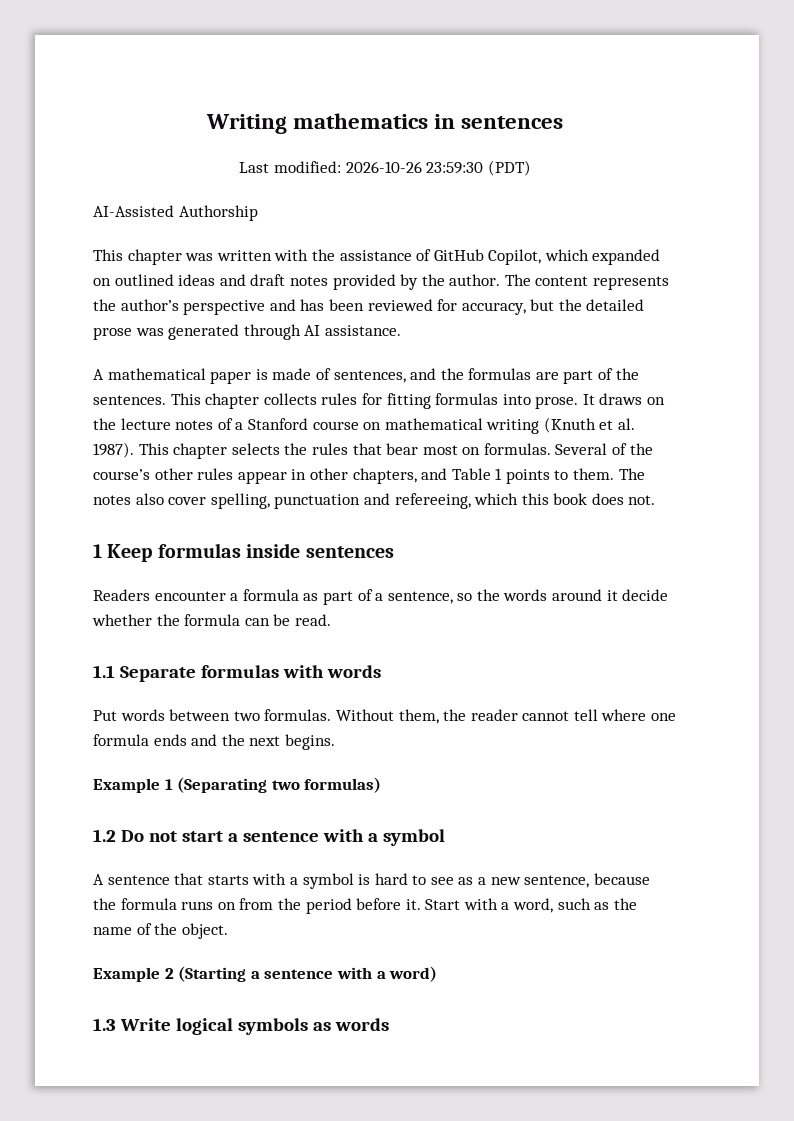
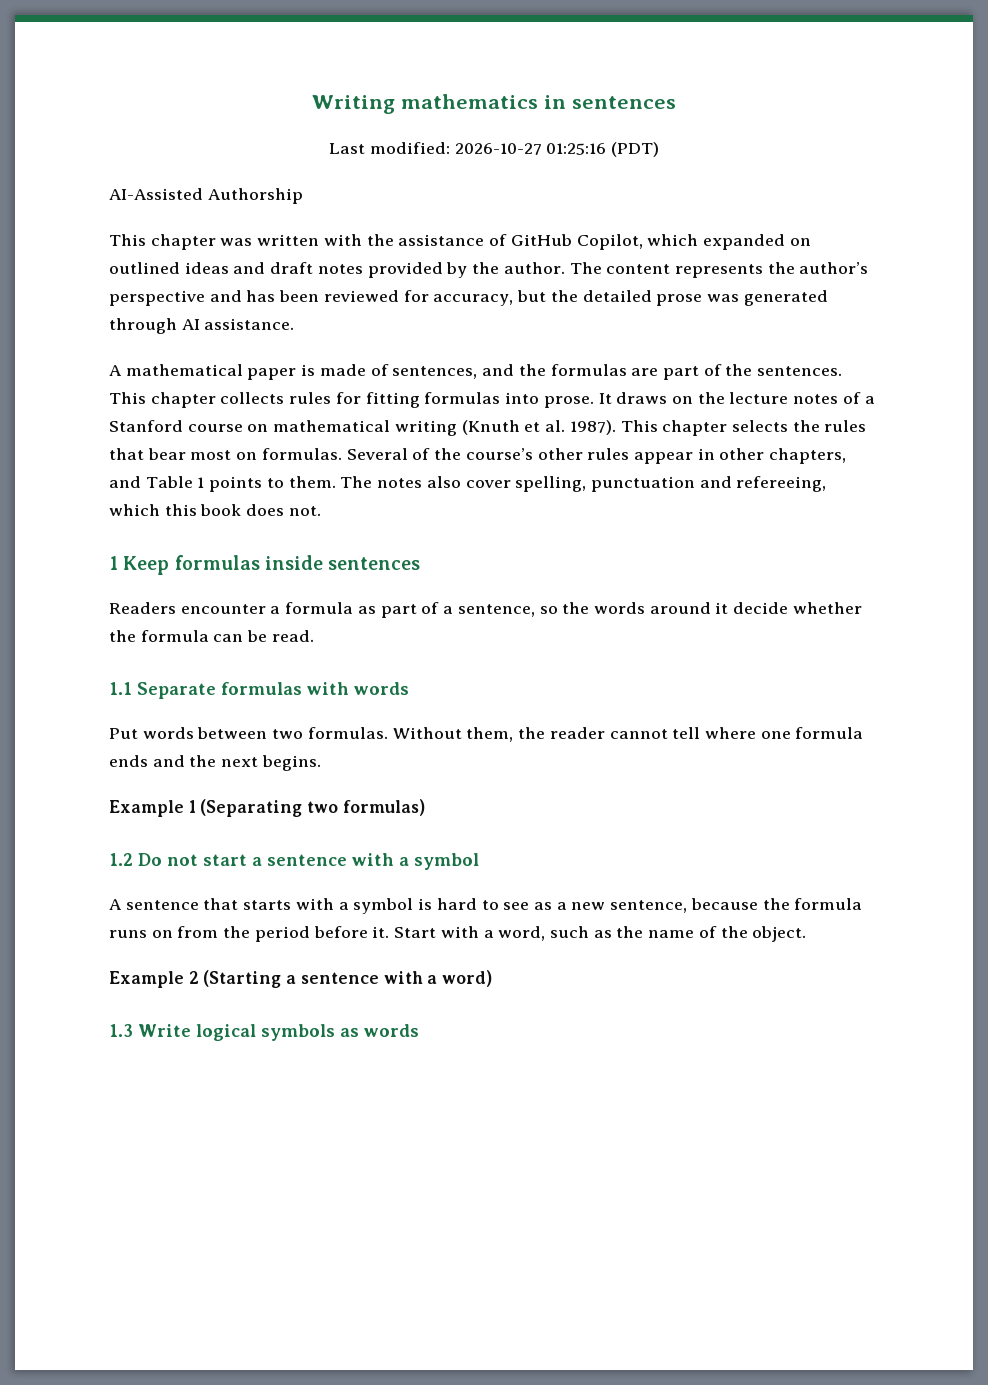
- Last modified: 2026-10-26 23:59:30 (PDT)
+ Last modified: 2026-10-27 01:25:16 (PDT)

